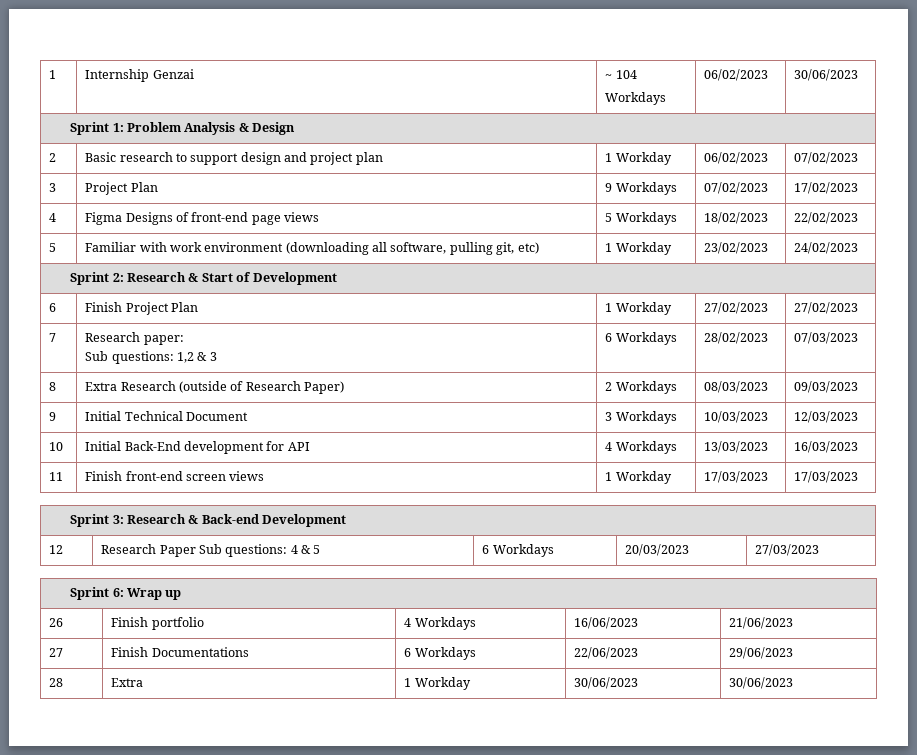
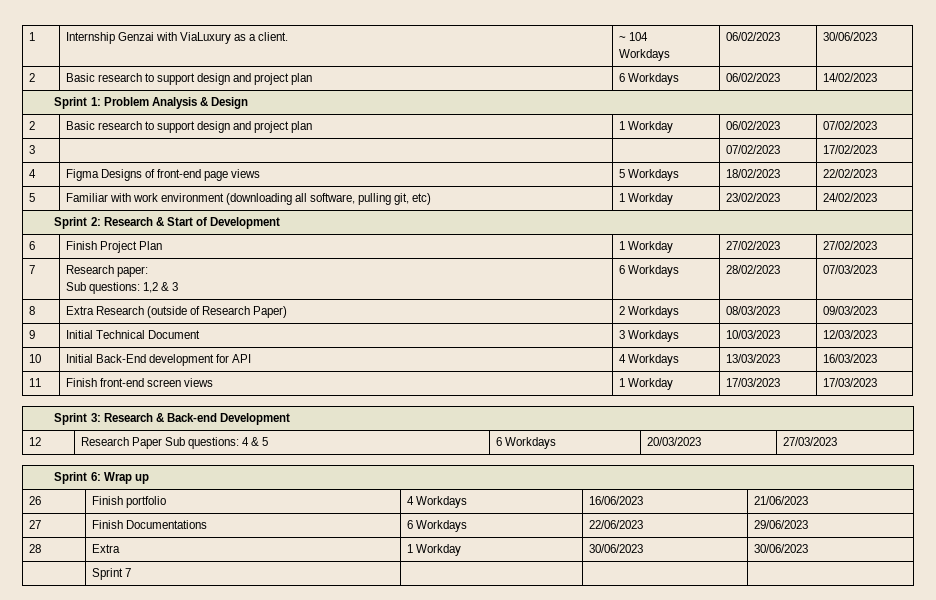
- 1 | Internship Genzai | ~ 104
+ 1 | Internship Genzai with ViaLuxury as a client. | ~ 104
+ 2 | Basic research to support design and project plan | 6 Workdays | 06/02/2023 | 14/02/2023
- 3 | Project Plan | 9 Workdays | 07/02/2023 | 17/02/2023
+ 3 | | | 07/02/2023 | 17/02/2023
+ | Sprint 7 | | |

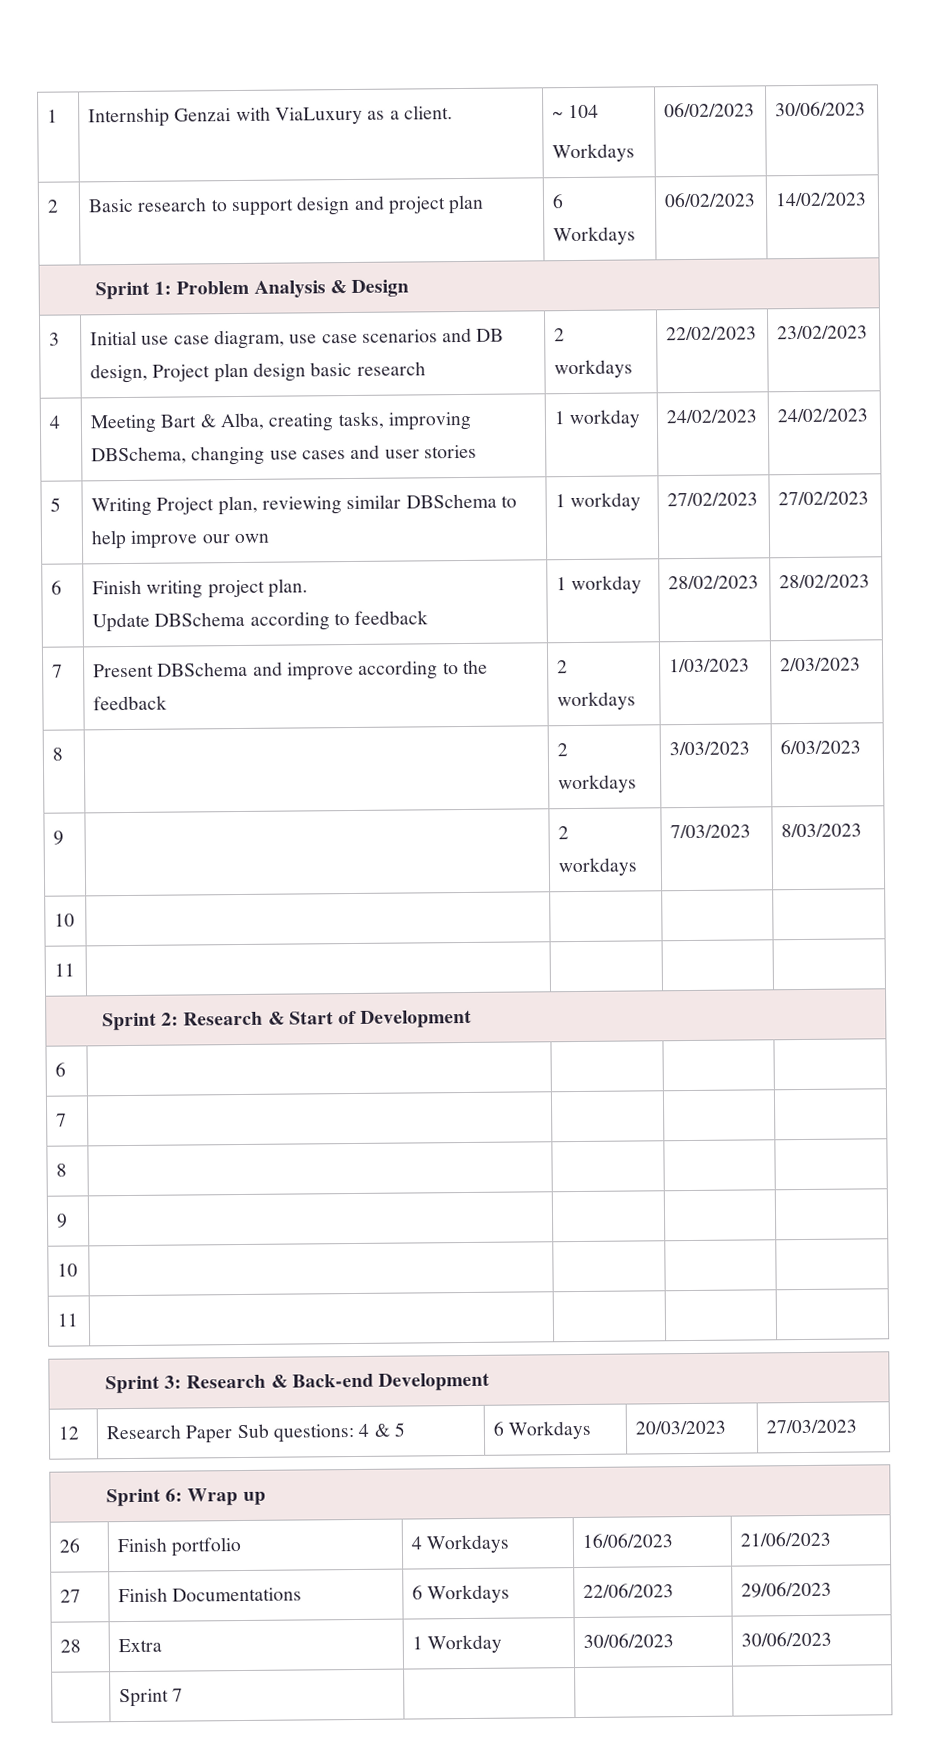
- 2 | Basic research to support design and project plan | 1 Workday | 06/02/2023 | 07/02/2023
- 3 | | | 07/02/2023 | 17/02/2023
- 4 | Figma Designs of front-end page views | 5 Workdays | 18/02/2023 | 22/02/2023
- 5 | Familiar with work environment (downloading all software, pulling git, etc) | 1 Workday | 23/02/2023 | 24/02/2023
+ 3 | Initial use case diagram, use case scenarios and DB design, Project plan design basic research | 2 workdays | 22/02/2023 | 23/02/2023
+ 4 | Meeting Bart & Alba, creating tasks, improving DBSchema, changing use cases and user stories | 1 workday | 24/02/2023 | 24/02/2023
+ 5 | Writing Project plan, reviewing similar DBSchema to help improve our own | 1 workday | 27/02/2023 | 27/02/2023
+ 6 | Finish writing project plan.
+ Update DBSchema according to feedback | 1 workday | 28/02/2023 | 28/02/2023
+ 7 | Present DBSchema and improve according to the feedback | 2 workdays | 1/03/2023 | 2/03/2023
+ 8 | | 2 workdays | 3/03/2023 | 6/03/2023
+ 9 | | 2 workdays | 7/03/2023 | 8/03/2023
+ 10 | | | |
+ 11 | | | |
- 6 | Finish Project Plan | 1 Workday | 27/02/2023 | 27/02/2023
- 7 | Research paper:
- Sub questions: 1,2 & 3 | 6 Workdays | 28/02/2023 | 07/03/2023
- 8 | Extra Research (outside of Research Paper) | 2 Workdays | 08/03/2023 | 09/03/2023
- 9 | Initial Technical Document | 3 Workdays | 10/03/2023 | 12/03/2023
- 10 | Initial Back-End development for API | 4 Workdays | 13/03/2023 | 16/03/2023
- 11 | Finish front-end screen views | 1 Workday | 17/03/2023 | 17/03/2023
+ 6 | | | |
+ 7 | | | |
+ 8 | | | |
+ 9 | | | |
+ 10 | | | |
+ 11 | | | |

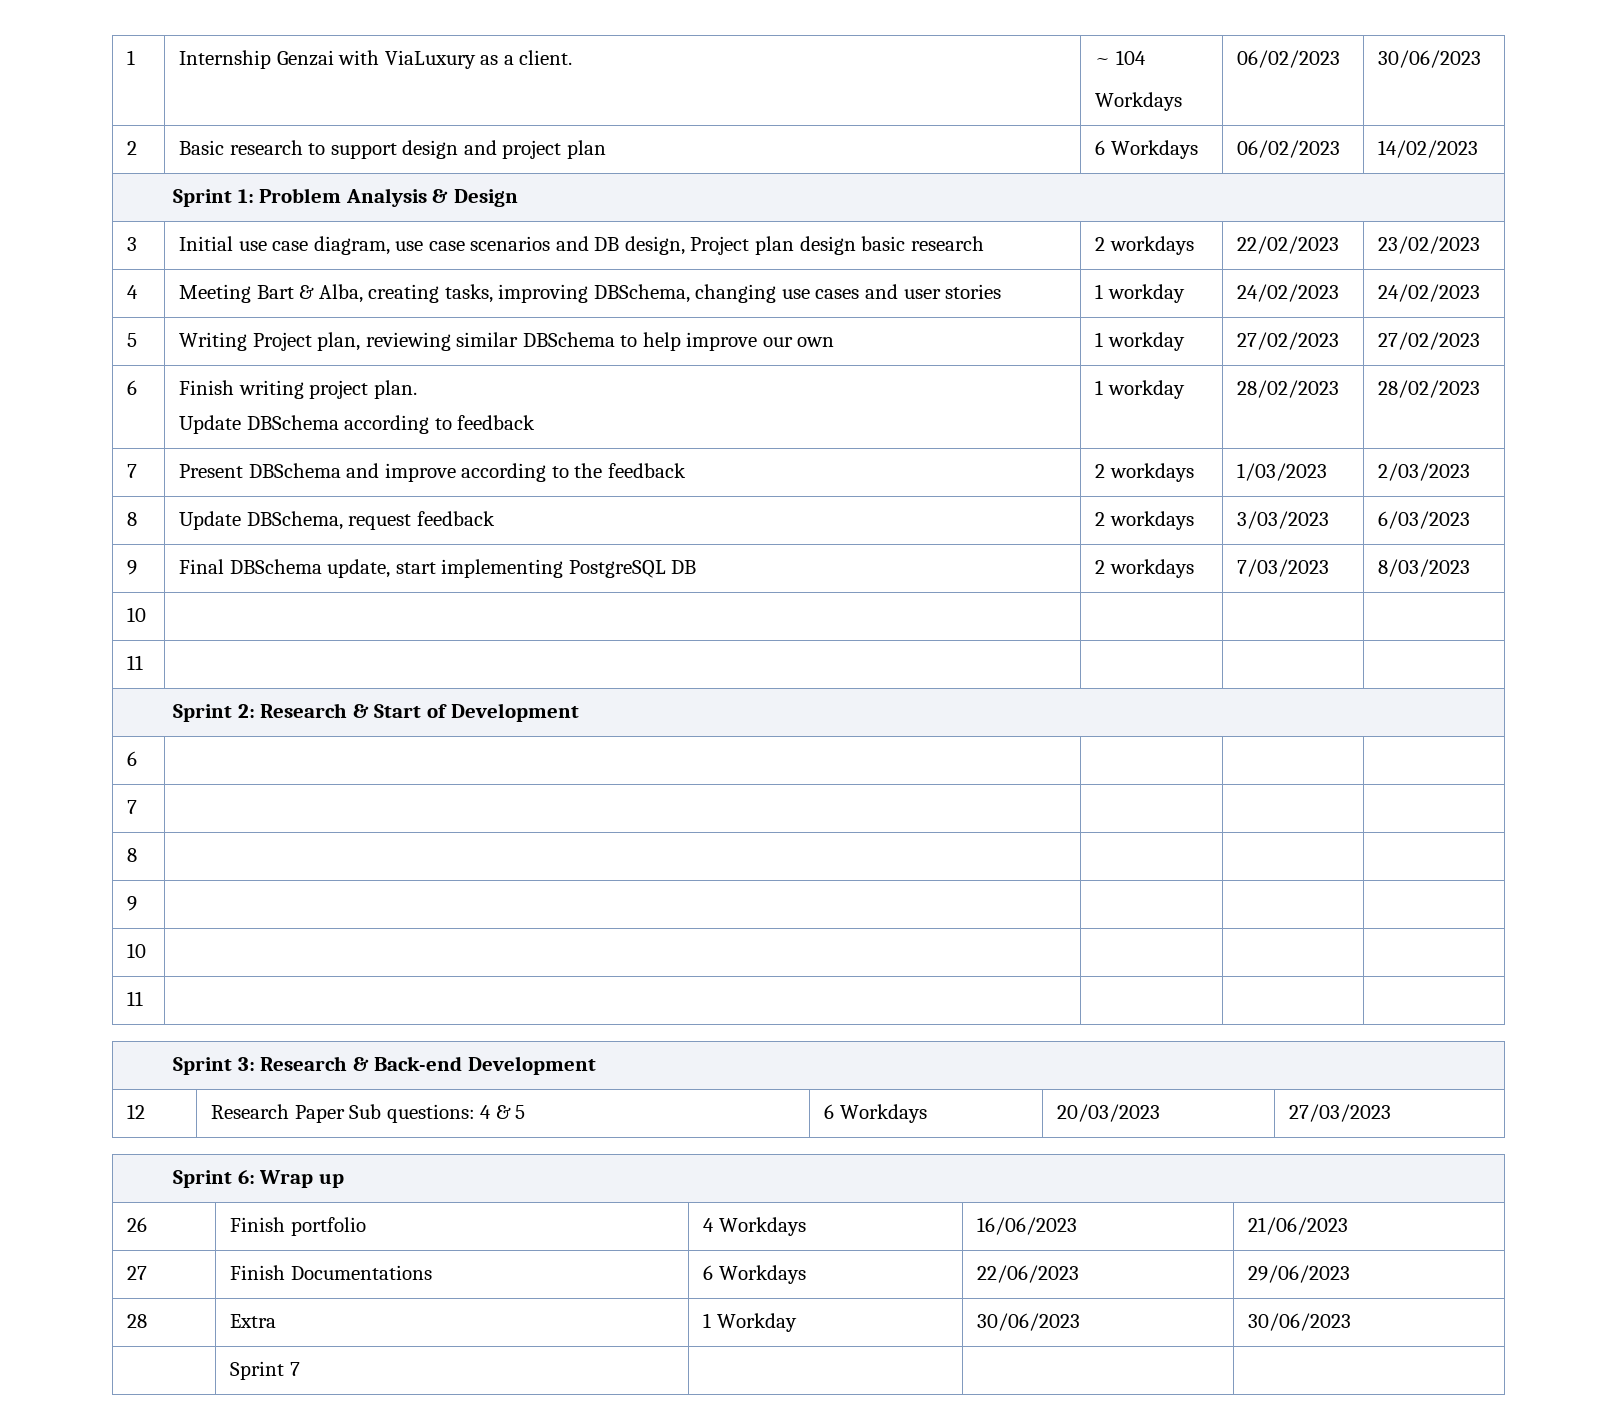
- 8 | | 2 workdays | 3/03/2023 | 6/03/2023
+ 8 | Update DBSchema, request feedback | 2 workdays | 3/03/2023 | 6/03/2023
- 9 | | 2 workdays | 7/03/2023 | 8/03/2023
+ 9 | Final DBSchema update, start implementing PostgreSQL DB | 2 workdays | 7/03/2023 | 8/03/2023

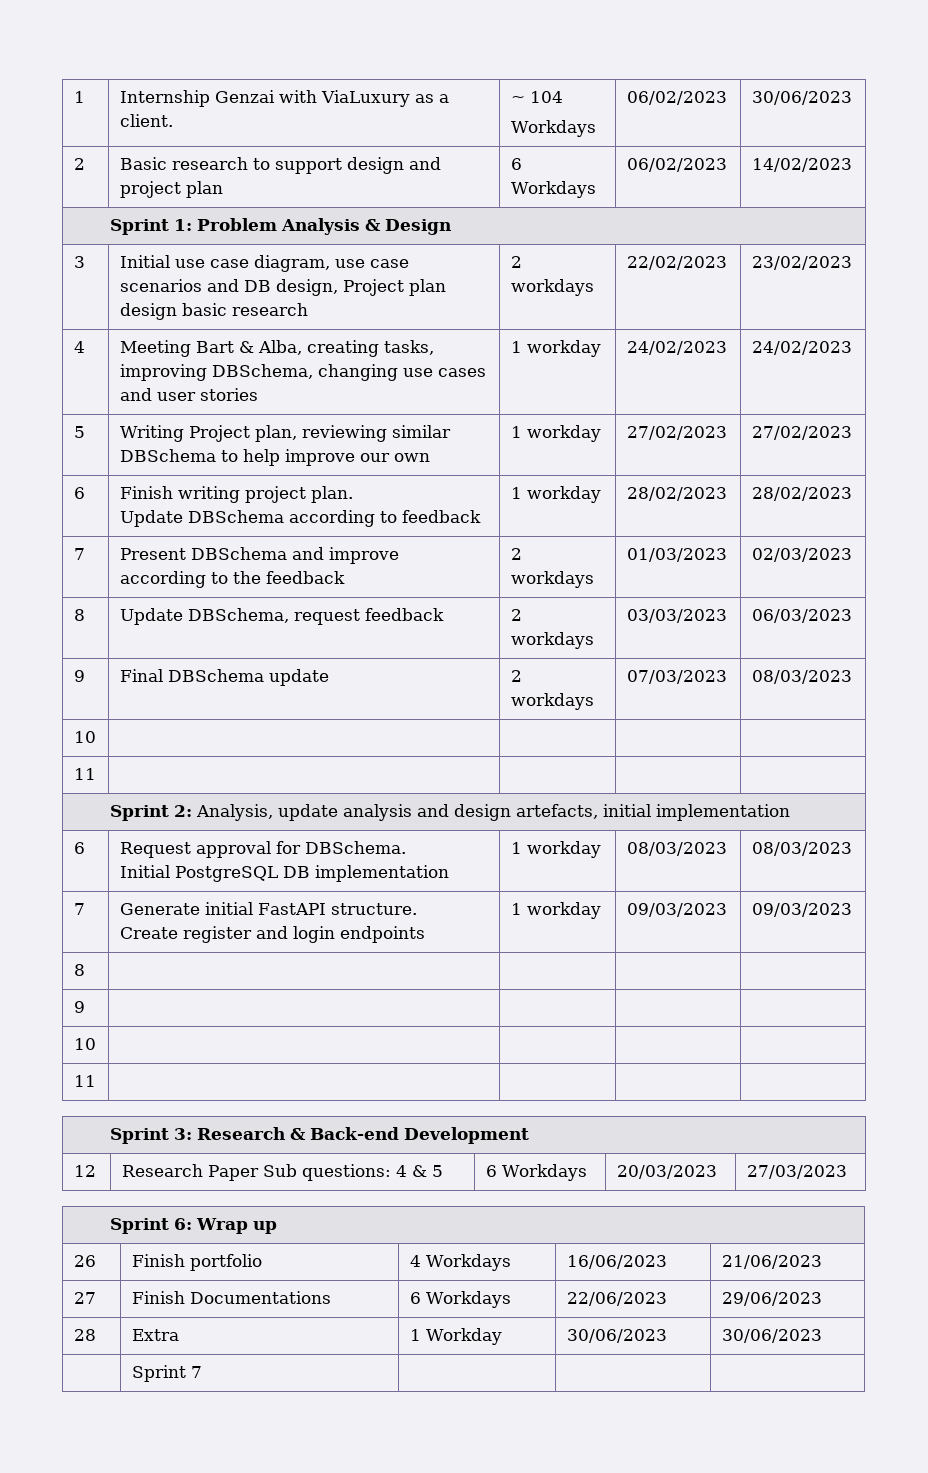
- 7 | Present DBSchema and improve according to the feedback | 2 workdays | 1/03/2023 | 2/03/2023
+ 7 | Present DBSchema and improve according to the feedback | 2 workdays | 01/03/2023 | 02/03/2023
- 8 | Update DBSchema, request feedback | 2 workdays | 3/03/2023 | 6/03/2023
+ 8 | Update DBSchema, request feedback | 2 workdays | 03/03/2023 | 06/03/2023
- 9 | Final DBSchema update, start implementing PostgreSQL DB | 2 workdays | 7/03/2023 | 8/03/2023
+ 9 | Final DBSchema update | 2 workdays | 07/03/2023 | 08/03/2023
- Sprint 2: Research & Start of Development
- 6 | | | |
- 7 | | | |
+ Sprint 2: Analysis, update analysis and design artefacts, initial implementation
+ 6 | Request approval for DBSchema.
+ Initial PostgreSQL DB implementation | 1 workday | 08/03/2023 | 08/03/2023
+ 7 | Generate initial FastAPI structure.
+ Create register and login endpoints | 1 workday | 09/03/2023 | 09/03/2023

